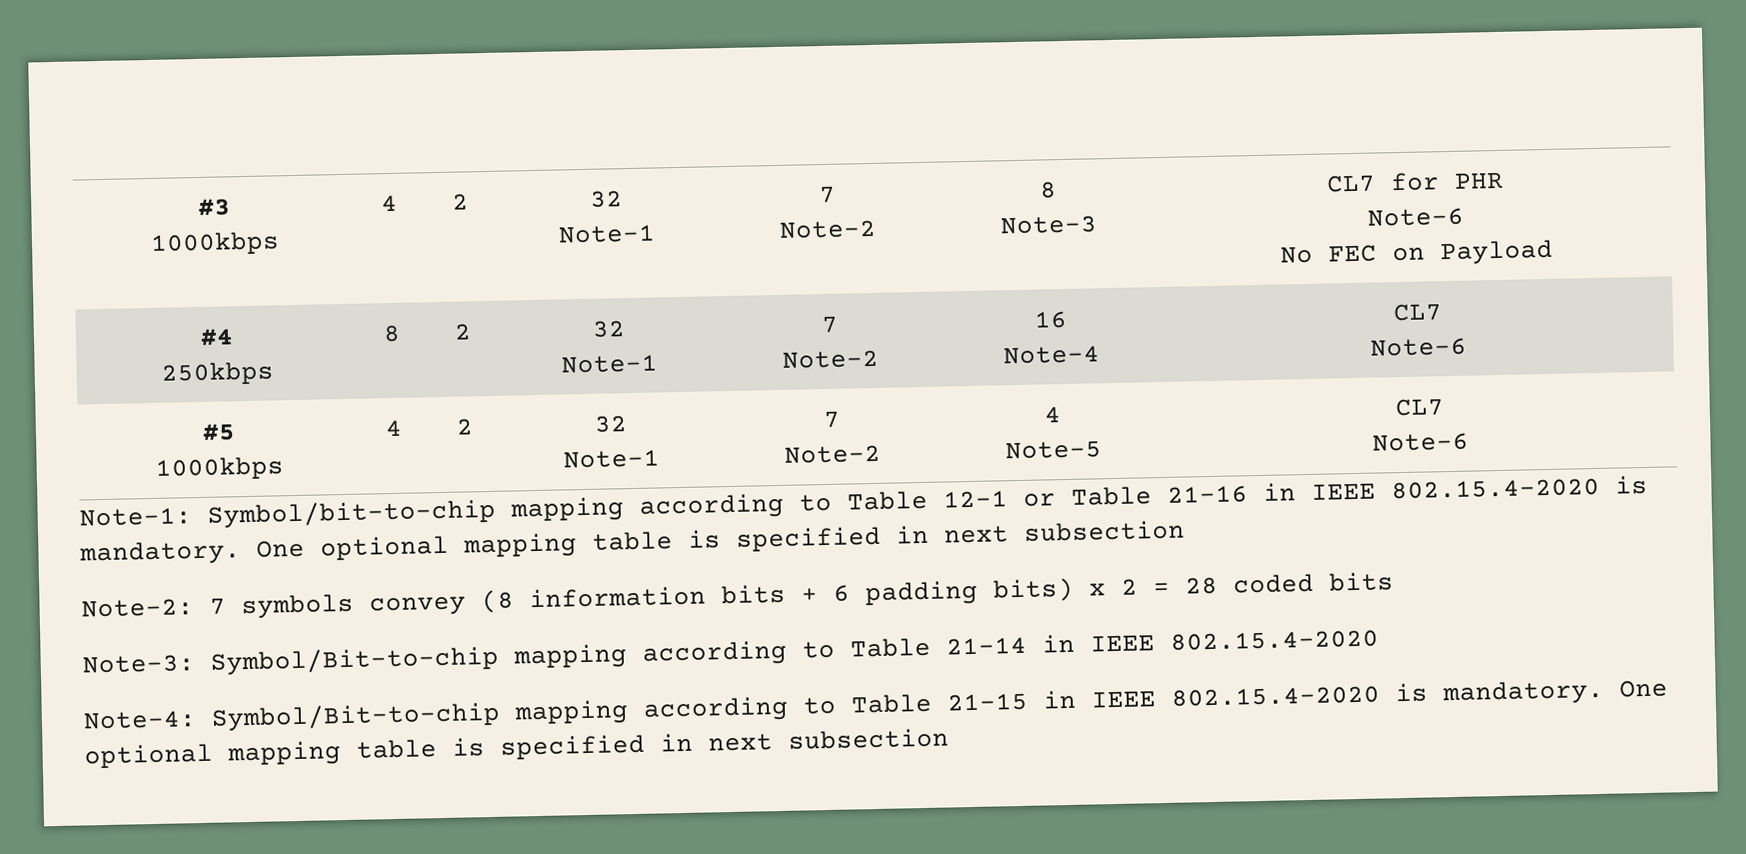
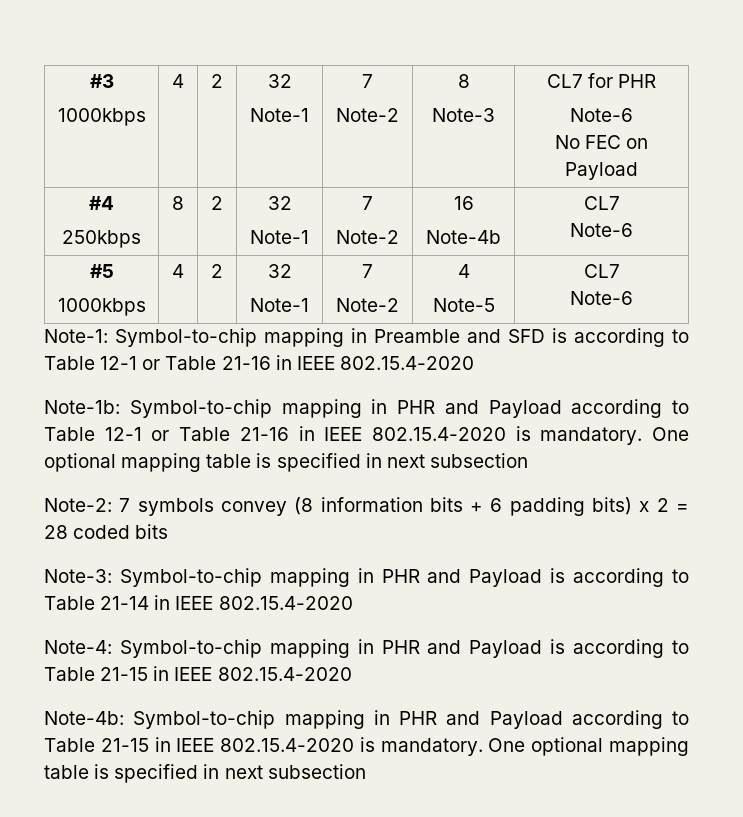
  #4
  250kbps | 8 | 2 | 32
  Note-1 | 7
  Note-2 | 16
- Note-4 | CL7
+ Note-4b | CL7
- Note-1: Symbol/bit-to-chip mapping according to Table 12-1 or Table 21-16 in IEEE 802.15.4-2020 is mandatory.
+ Note-1: Symbol-to-chip mapping in Preamble and SFD is according to Table 12-1 or Table 21-16 in IEEE 802.15.4-2020
+ Note-1b: Symbol-to-chip mapping in PHR and Payload according to Table 12-1 or Table 21-16 in IEEE 802.15.4-2020 is mandatory.
- Note-3: Symbol/Bit-to-chip mapping according to Table 21-14 in IEEE 802.15.4-2020
+ Note-3: Symbol-to-chip mapping in PHR and Payload is according to Table 21-14 in IEEE 802.15.4-2020
- Note-4: Symbol/Bit-to-chip mapping according to Table 21-15 in IEEE 802.15.4-2020 is mandatory.
+ Note-4: Symbol-to-chip mapping in PHR and Payload is according to Table 21-15 in IEEE 802.15.4-2020
+ Note-4b: Symbol-to-chip mapping in PHR and Payload according to Table 21-15 in IEEE 802.15.4-2020 is mandatory.

